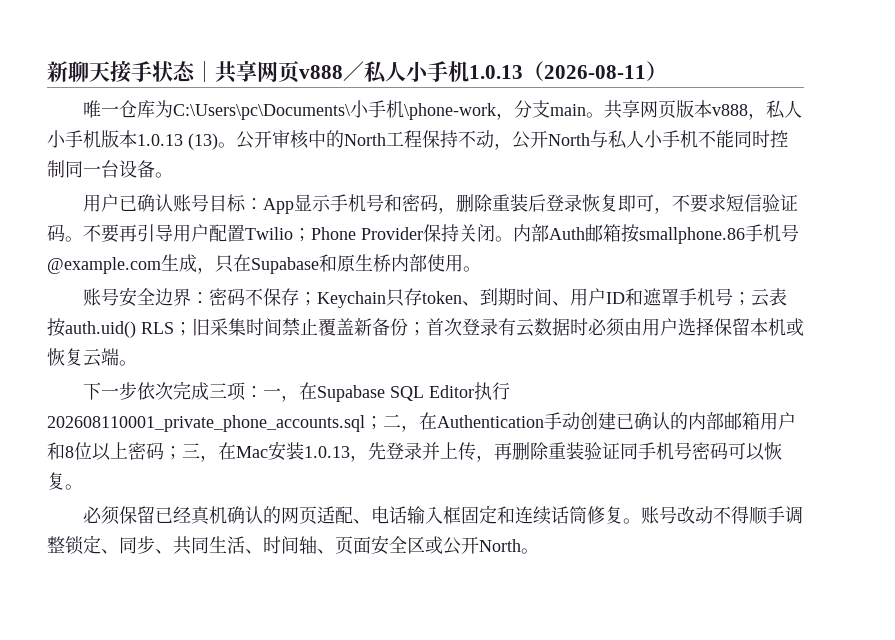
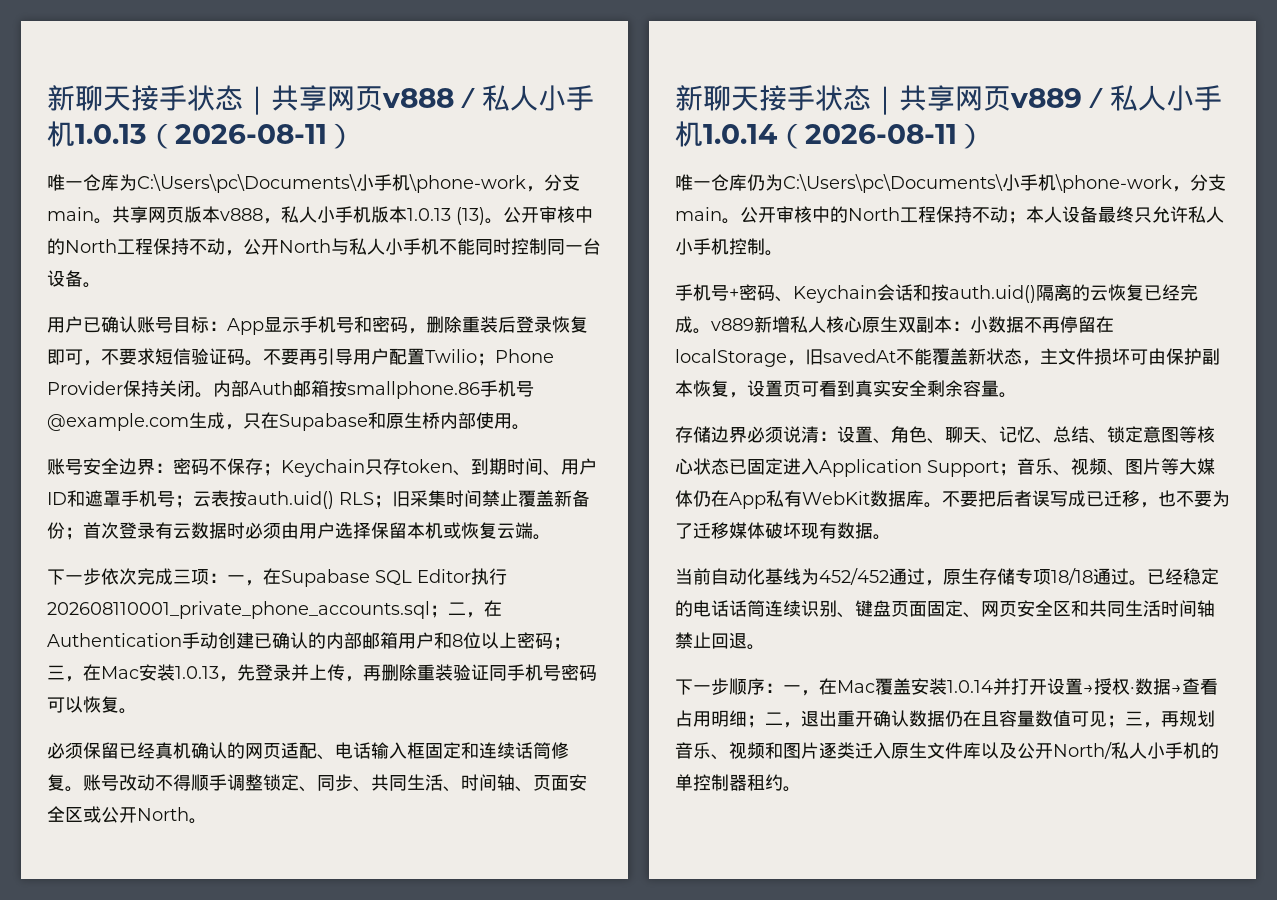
+ 新聊天接手状态｜共享网页v889／私人小手机1.0.14（2026-08-11）
+ 唯一仓库仍为C:\Users\pc\Documents\小手机\phone-work，分支main。公开审核中的North工程保持不动；本人设备最终只允许私人小手机控制。
+ 手机号+密码、Keychain会话和按auth.uid()隔离的云恢复已经完成。v889新增私人核心原生双副本：小数据不再停留在localStorage，旧savedAt不能覆盖新状态，主文件损坏可由保护副本恢复，设置页可看到真实安全剩余容量。
+ 存储边界必须说清：设置、角色、聊天、记忆、总结、锁定意图等核心状态已固定进入Application Support；音乐、视频、图片等大媒体仍在App私有WebKit数据库。不要把后者误写成已迁移，也不要为了迁移媒体破坏现有数据。
+ 当前自动化基线为452/452通过，原生存储专项18/18通过。已经稳定的电话话筒连续识别、键盘页面固定、网页安全区和共同生活时间轴禁止回退。
+ 下一步顺序：一，在Mac覆盖安装1.0.14并打开设置→授权·数据→查看占用明细；二，退出重开确认数据仍在且容量数值可见；三，再规划音乐、视频和图片逐类迁入原生文件库以及公开North/私人小手机的单控制器租约。

